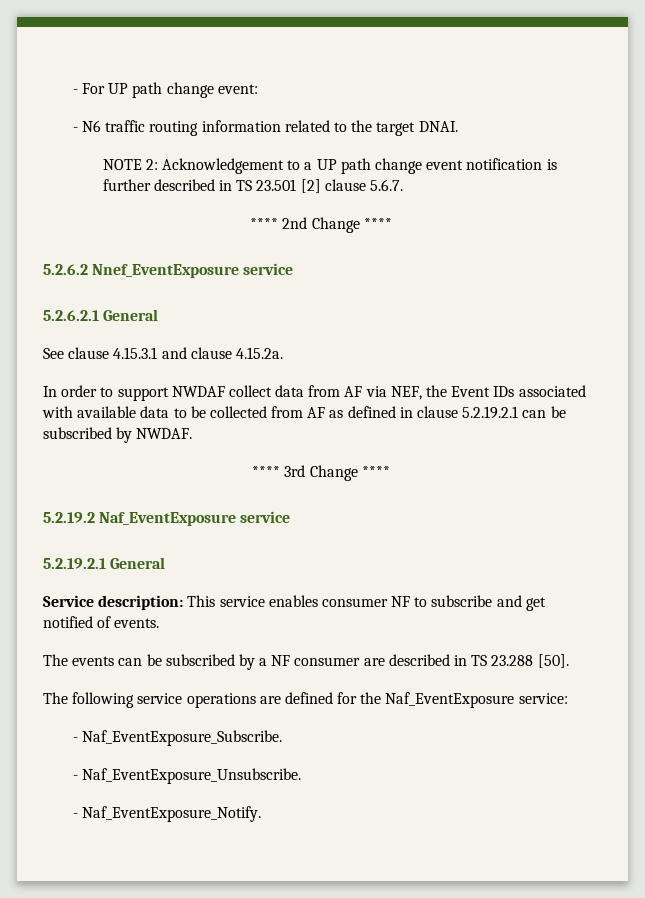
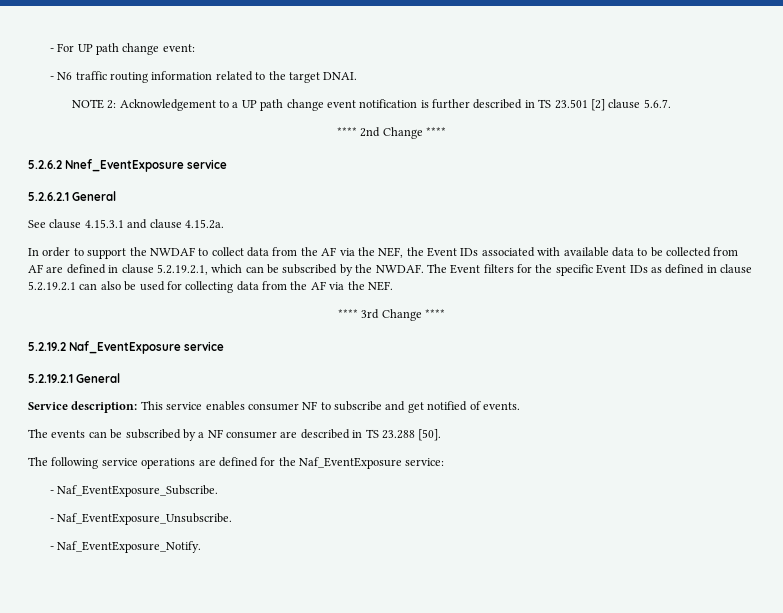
- In order to support NWDAF collect data from AF via NEF, the Event IDs associated with available data to be collected from AF as defined in clause 5.2.19.2.1 can be subscribed by NWDAF.
+ In order to support the NWDAF to collect data from the AF via the NEF, the Event IDs associated with available data to be collected from AF are defined in clause 5.2.19.2.1, which can be subscribed by the NWDAF. The Event filters for the specific Event IDs as defined in clause 5.2.19.2.1 can also be used for collecting data from the AF via the NEF.

